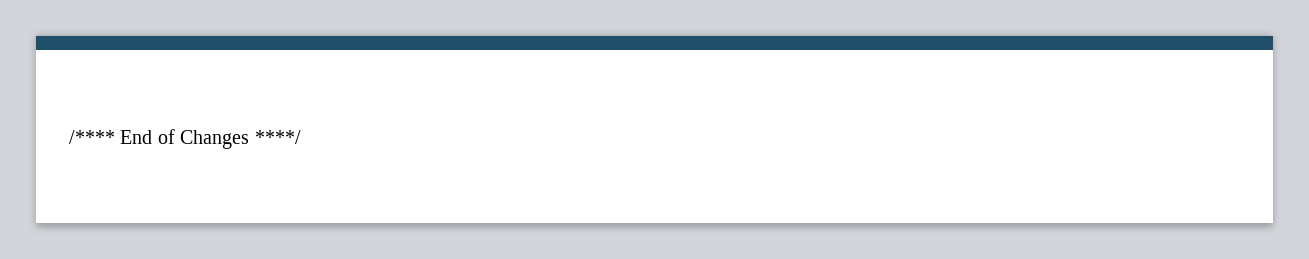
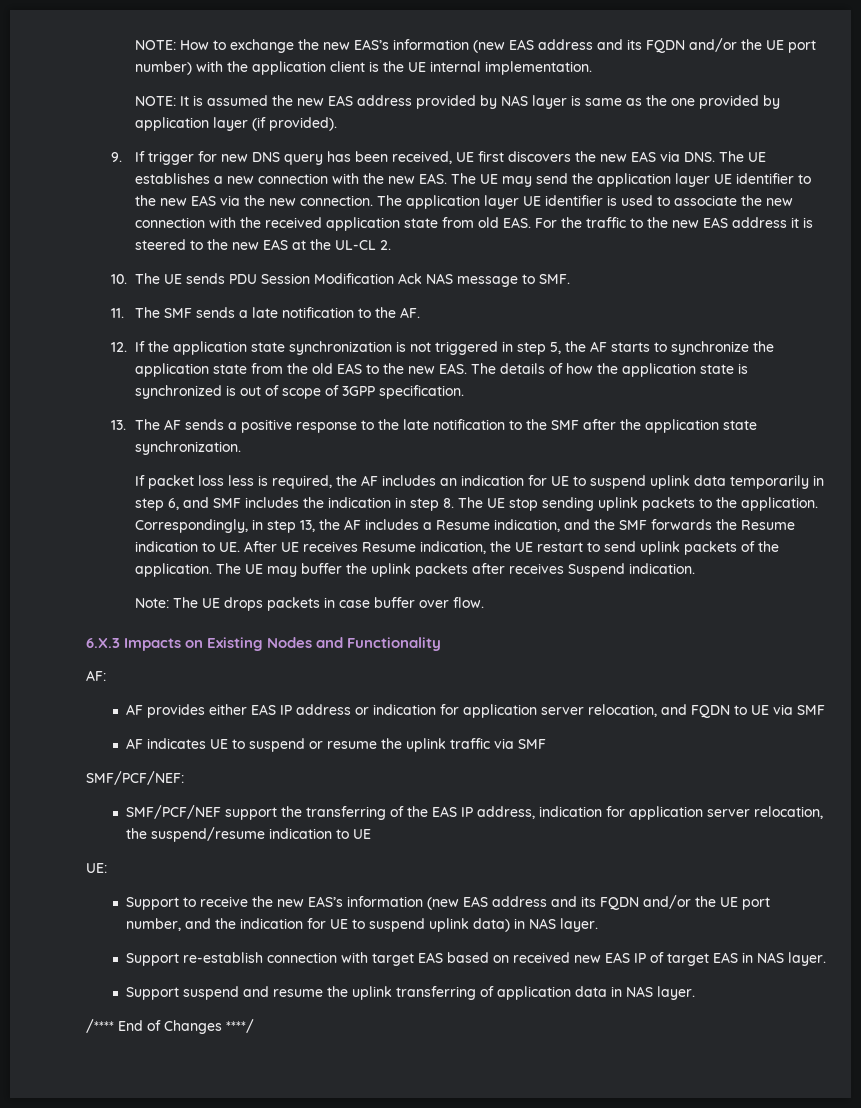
+ NOTE: How to exchange the new EAS’s information (new EAS address and its FQDN and/or the UE port number) with the application client is the UE internal implementation.
+ NOTE: It is assumed the new EAS address provided by NAS layer is same as the one provided by application layer (if provided).
+ 9. If trigger for new DNS query has been received, UE first discovers the new EAS via DNS. The UE establishes a new connection with the new EAS. The UE may send the application layer UE identifier to the new EAS via the new connection. The application layer UE identifier is used to associate the new connection with the received application state from old EAS. For the traffic to the new EAS address it is steered to the new EAS at the UL-CL 2.
+ 10. The UE sends PDU Session Modification Ack NAS message to SMF.
+ 11. The SMF sends a late notification to the AF.
+ 12. If the application state synchronization is not triggered in step 5, the AF starts to synchronize the application state from the old EAS to the new EAS. The details of how the application state is synchronized is out of scope of 3GPP specification.
+ 13. The AF sends a positive response to the late notification to the SMF after the application state synchronization.
+ If packet loss less is required, the AF includes an indication for UE to suspend uplink data temporarily in step 6, and SMF includes the indication in step 8. The UE stop sending uplink packets to the application. Correspondingly, in step 13, the AF includes a Resume indication, and the SMF forwards the Resume indication to UE. After UE receives Resume indication, the UE restart to send uplink packets of the application. The UE may buffer the uplink packets after receives Suspend indication.
+ Note: The UE drops packets in case buffer over flow.
+ 6.X.3 Impacts on Existing Nodes and Functionality
+ AF:
+ AF provides either EAS IP address or indication for application server relocation, and FQDN to UE via SMF
+ AF indicates UE to suspend or resume the uplink traffic via SMF
+ SMF/PCF/NEF:
+ SMF/PCF/NEF support the transferring of the EAS IP address, indication for application server relocation, the suspend/resume indication to UE
+ UE:
+ Support to receive the new EAS’s information (new EAS address and its FQDN and/or the UE port number, and the indication for UE to suspend uplink data) in NAS layer.
+ Support re-establish connection with target EAS based on received new EAS IP of target EAS in NAS layer.
+ Support suspend and resume the uplink transferring of application data in NAS layer.

